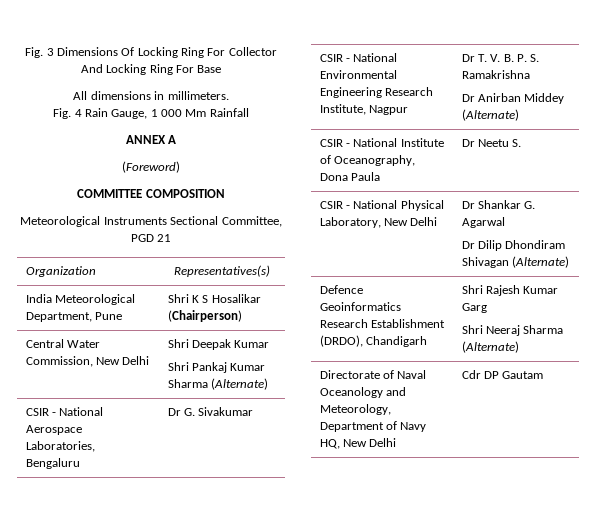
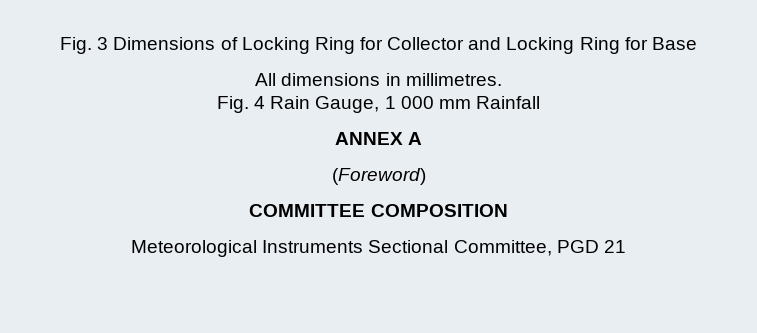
- Fig. 3 Dimensions Of Locking Ring For Collector And Locking Ring For Base
+ Fig. 3 Dimensions of Locking Ring for Collector and Locking Ring for Base
- All dimensions in millimeters.
+ All dimensions in millimetres.
- Fig. 4 Rain Gauge, 1 000 Mm Rainfall
+ Fig. 4 Rain Gauge, 1 000 mm Rainfall
- Organization | Representatives(s)
- India Meteorological Department, Pune | Shri K S Hosalikar (Chairperson)
- Central Water Commission, New Delhi | Shri Deepak Kumar
- Shri Pankaj Kumar Sharma (Alternate)
- CSIR - National Aerospace Laboratories, Bengaluru | Dr G. Sivakumar
- CSIR - National Environmental Engineering Research Institute, Nagpur | Dr T. V. B. P. S. Ramakrishna
- Dr Anirban Middey (Alternate)
- CSIR - National Institute of Oceanography, Dona Paula | Dr Neetu S.
- CSIR - National Physical Laboratory, New Delhi | Dr Shankar G. Agarwal
- Dr Dilip Dhondiram Shivagan (Alternate)
- Defence Geoinformatics Research Establishment (DRDO), Chandigarh | Shri Rajesh Kumar Garg
- Shri Neeraj Sharma (Alternate)
- Directorate of Naval Oceanology and Meteorology, Department of Navy HQ, New Delhi | Cdr DP Gautam

